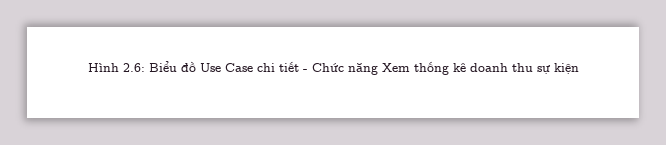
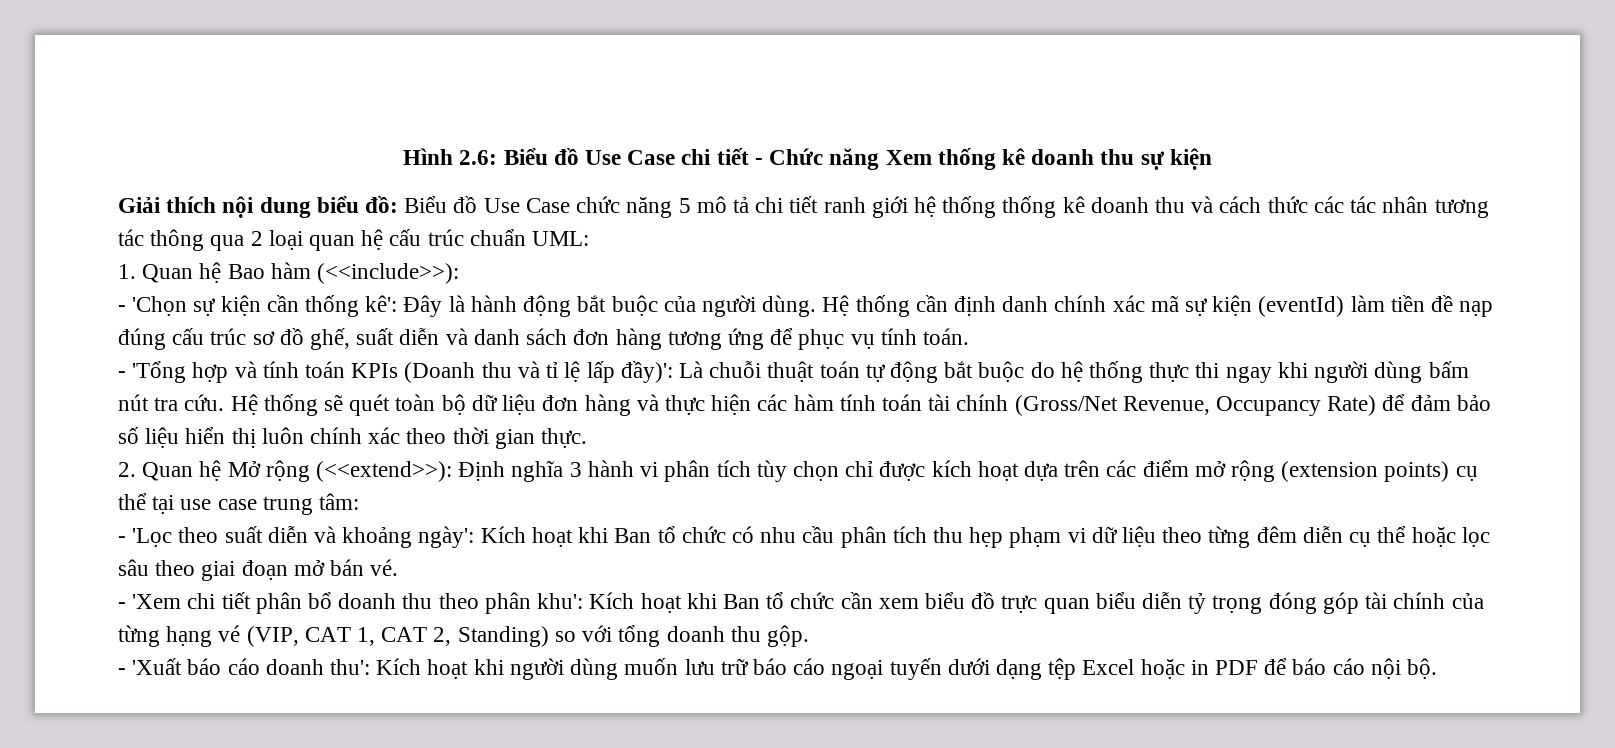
+ Giải thích nội dung biểu đồ: Biểu đồ Use Case chức năng 5 mô tả chi tiết ranh giới hệ thống thống kê doanh thu và cách thức các tác nhân tương tác thông qua 2 loại quan hệ cấu trúc chuẩn UML:
+ 1. Quan hệ Bao hàm (<<include>>):
+ - 'Chọn sự kiện cần thống kê': Đây là hành động bắt buộc của người dùng. Hệ thống cần định danh chính xác mã sự kiện (eventId) làm tiền đề nạp đúng cấu trúc sơ đồ ghế, suất diễn và danh sách đơn hàng tương ứng để phục vụ tính toán.
+ - 'Tổng hợp và tính toán KPIs (Doanh thu và tỉ lệ lấp đầy)': Là chuỗi thuật toán tự động bắt buộc do hệ thống thực thi ngay khi người dùng bấm nút tra cứu. Hệ thống sẽ quét toàn bộ dữ liệu đơn hàng và thực hiện các hàm tính toán tài chính (Gross/Net Revenue, Occupancy Rate) để đảm bảo số liệu hiển thị luôn chính xác theo thời gian thực.
+ 2. Quan hệ Mở rộng (<<extend>>): Định nghĩa 3 hành vi phân tích tùy chọn chỉ được kích hoạt dựa trên các điểm mở rộng (extension points) cụ thể tại use case trung tâm:
+ - 'Lọc theo suất diễn và khoảng ngày': Kích hoạt khi Ban tổ chức có nhu cầu phân tích thu hẹp phạm vi dữ liệu theo từng đêm diễn cụ thể hoặc lọc sâu theo giai đoạn mở bán vé.
+ - 'Xem chi tiết phân bổ doanh thu theo phân khu': Kích hoạt khi Ban tổ chức cần xem biểu đồ trực quan biểu diễn tỷ trọng đóng góp tài chính của từng hạng vé (VIP, CAT 1, CAT 2, Standing) so với tổng doanh thu gộp.
+ - 'Xuất báo cáo doanh thu': Kích hoạt khi người dùng muốn lưu trữ báo cáo ngoại tuyến dưới dạng tệp Excel hoặc in PDF để báo cáo nội bộ.

